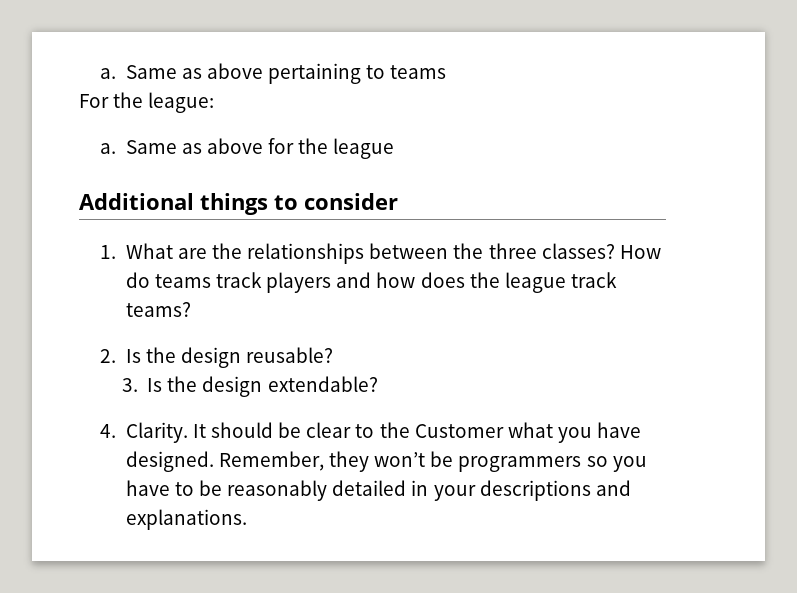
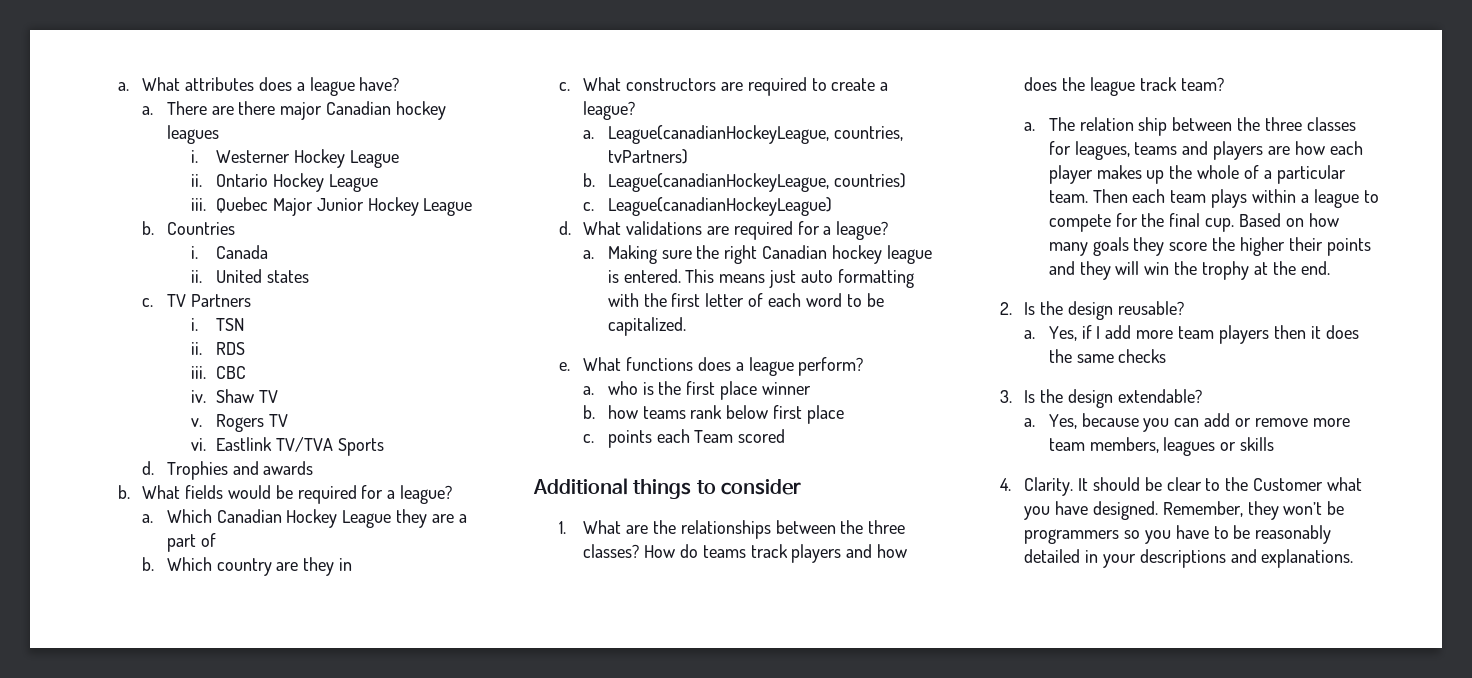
- a. Same as above pertaining to teams
- For the league:
- a. Same as above for the league
+ a. What attributes does a league have?
+ a. There are there major Canadian hockey leagues
+ i. Westerner Hockey League
+ ii. Ontario Hockey League
+ iii. Quebec Major Junior Hockey League
+ b. Countries
+ i. Canada
+ ii. United states
+ c. TV Partners
+ i. TSN
+ ii. RDS
+ iii. CBC
+ iv. Shaw TV
+ v. Rogers TV
+ vi. Eastlink TV/TVA Sports
+ d. Trophies and awards
+ b. What fields would be required for a league?
+ a. Which Canadian Hockey League they are a part of
+ b. Which country are they in
+ c. What constructors are required to create a league?
+ a. League(canadianHockeyLeague, countries, tvPartners)
+ b. League(canadianHockeyLeague, countries)
+ c. League(canadianHockeyLeague)
+ d. What validations are required for a league?
+ a. Making sure the right Canadian hockey league is entered. This means just auto formatting with the first letter of each word to be capitalized.
+ e. What functions does a league perform?
+ a. who is the first place winner
+ b. how teams rank below first place
+ c. points each Team scored
- How do teams track players and how does the league track teams?
+ How do teams track players and how does the league track team?
+ a. The relation ship between the three classes for leagues, teams and players are how each player makes up the whole of a particular team. Then each team plays within a league to compete for the final cup. Based on how many goals they score the higher their points and they will win the trophy at the end.
+ a. Yes, if I add more team players then it does the same checks
  3. Is the design extendable?
+ a. Yes, because you can add or remove more team members, leagues or skills

